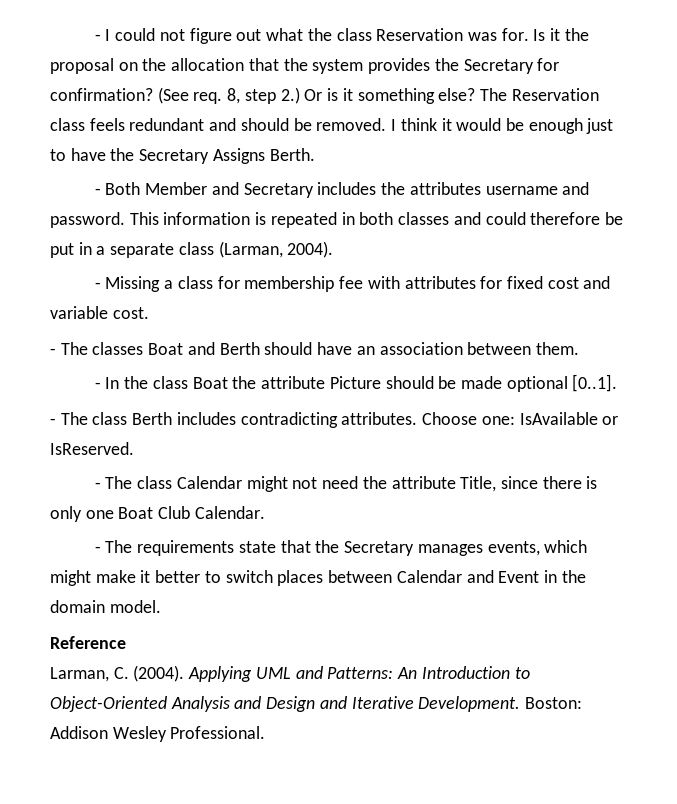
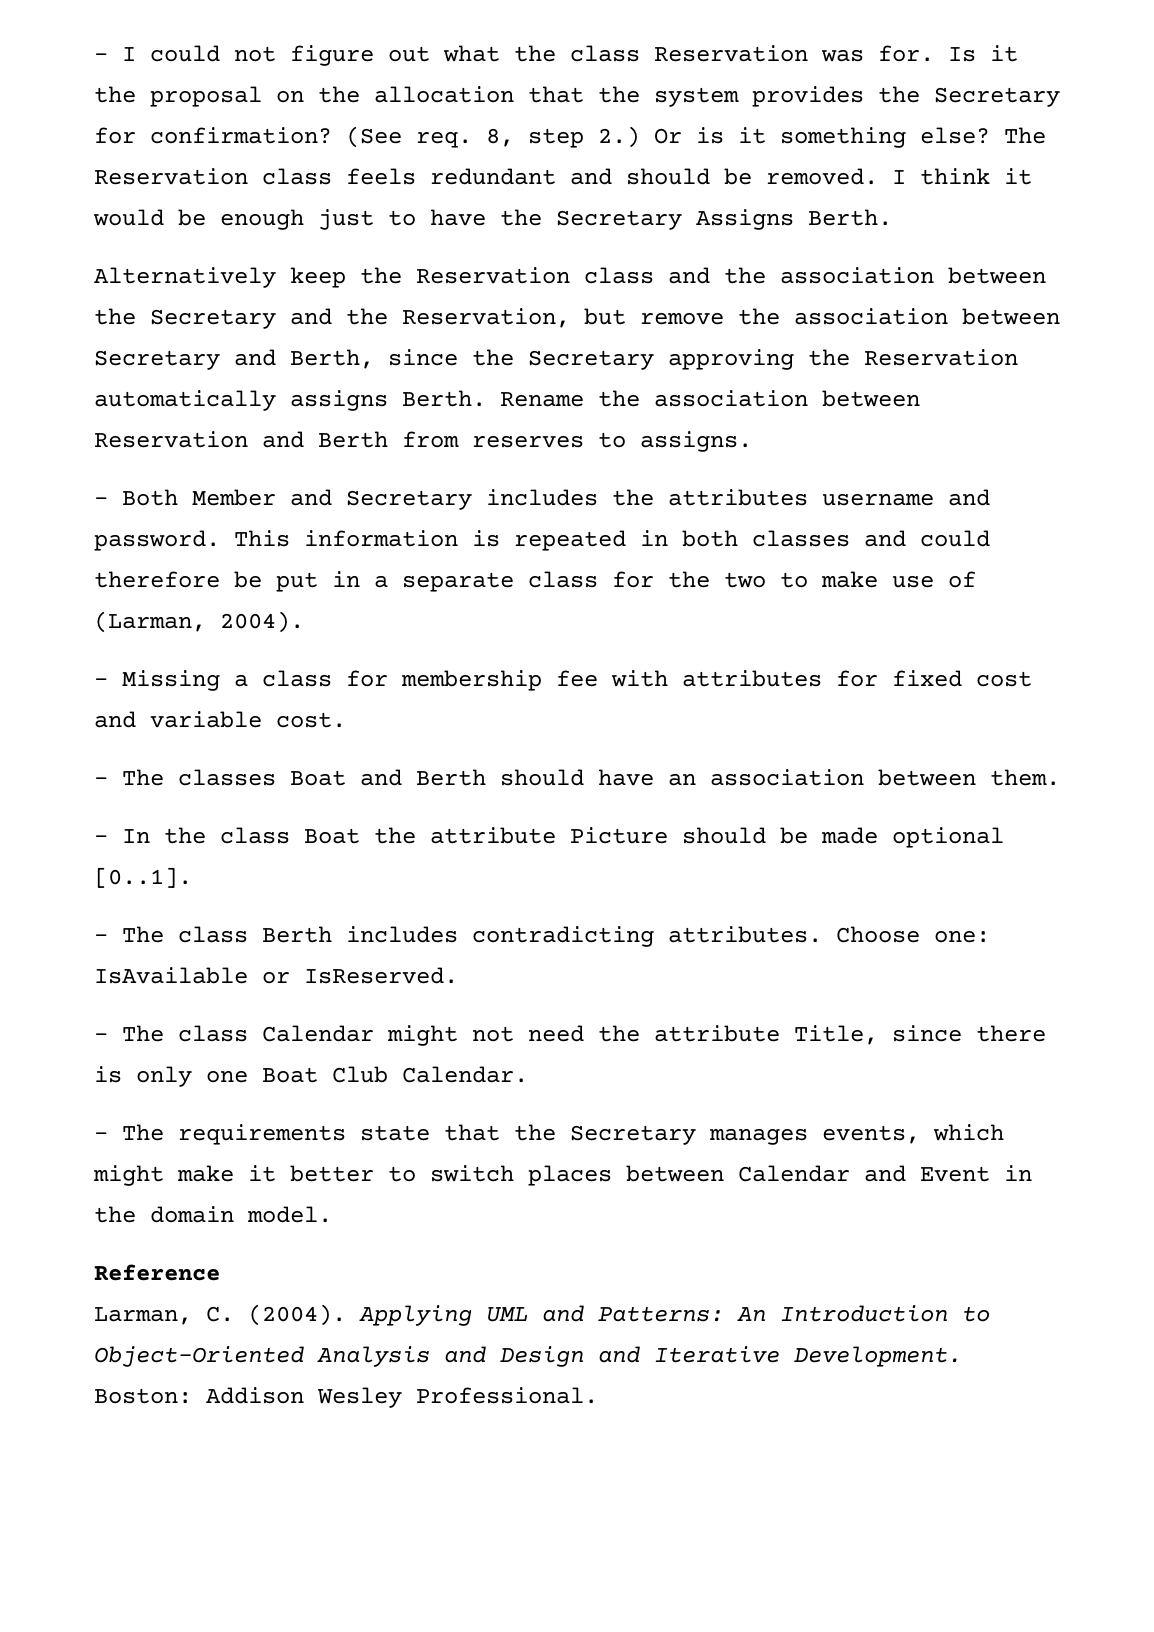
+ Alternatively keep the Reservation class and the association between the Secretary and the Reservation, but remove the association between Secretary and Berth, since the Secretary approving the Reservation automatically assigns Berth. Rename the association between Reservation and Berth from reserves to assigns.
- This information is repeated in both classes and could therefore be put in a separate class (Larman, 2004).
+ This information is repeated in both classes and could therefore be put in a separate class for the two to make use of (Larman, 2004).

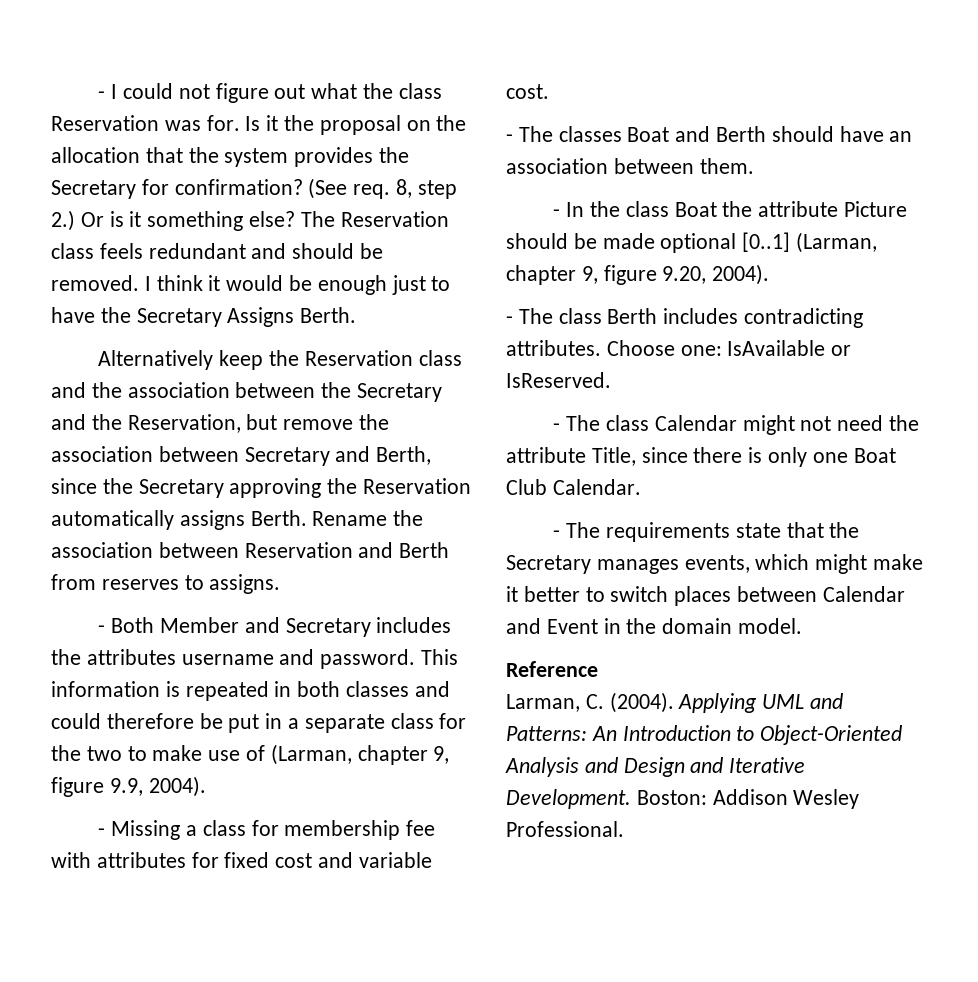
- This information is repeated in both classes and could therefore be put in a separate class for the two to make use of (Larman, 2004).
+ This information is repeated in both classes and could therefore be put in a separate class for the two to make use of (Larman, chapter 9, figure 9.9, 2004).
- - In the class Boat the attribute Picture should be made optional [0..1].
+ - In the class Boat the attribute Picture should be made optional [0..1] (Larman, chapter 9, figure 9.20, 2004).

